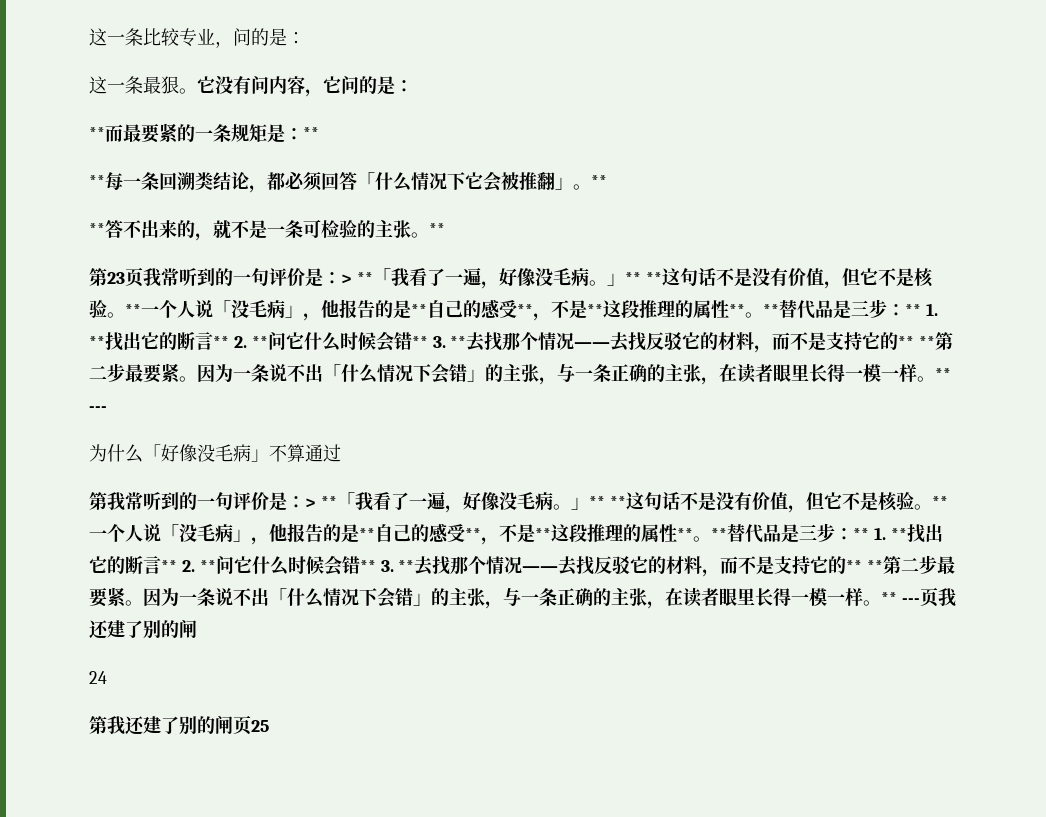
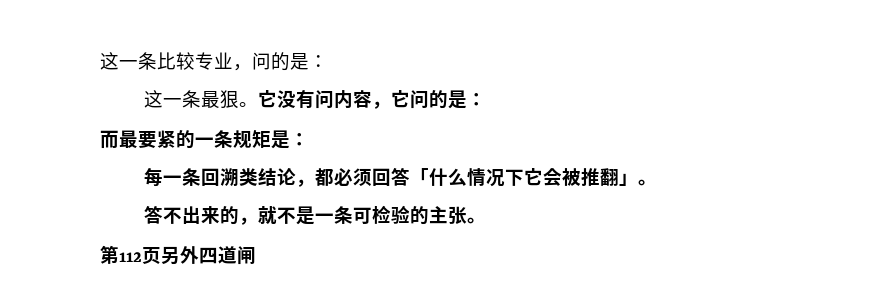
- **而最要紧的一条规矩是：**
- **每一条回溯类结论，都必须回答「什么情况下它会被推翻」。**
- **答不出来的，就不是一条可检验的主张。**
- 第23页我常听到的一句评价是：> **「我看了一遍，好像没毛病。」** **这句话不是没有价值，但它不是核验。**一个人说「没毛病」，他报告的是**自己的感受**，不是**这段推理的属性**。**替代品是三步：** 1. **找出它的断言** 2. **问它什么时候会错** 3. **去找那个情况——去找反驳它的材料，而不是支持它的** **第二步最要紧。因为一条说不出「什么情况下会错」的主张，与一条正确的主张，在读者眼里长得一模一样。** ---
- 为什么「好像没毛病」不算通过
- 第我常听到的一句评价是：> **「我看了一遍，好像没毛病。」** **这句话不是没有价值，但它不是核验。**一个人说「没毛病」，他报告的是**自己的感受**，不是**这段推理的属性**。**替代品是三步：** 1. **找出它的断言** 2. **问它什么时候会错** 3. **去找那个情况——去找反驳它的材料，而不是支持它的** **第二步最要紧。因为一条说不出「什么情况下会错」的主张，与一条正确的主张，在读者眼里长得一模一样。** ---页我还建了别的闸
- 24
- 第我还建了别的闸页25
+ 而最要紧的一条规矩是：
+ 每一条回溯类结论，都必须回答「什么情况下它会被推翻」。
+ 答不出来的，就不是一条可检验的主张。
+ 第112页另外四道闸

